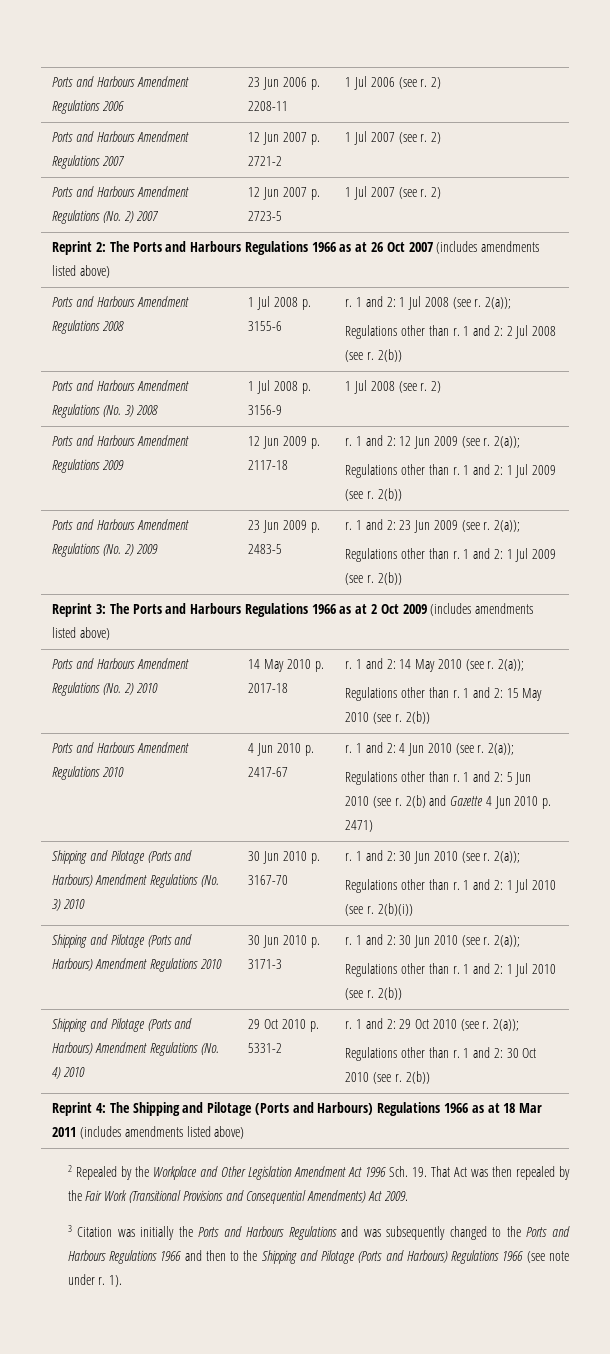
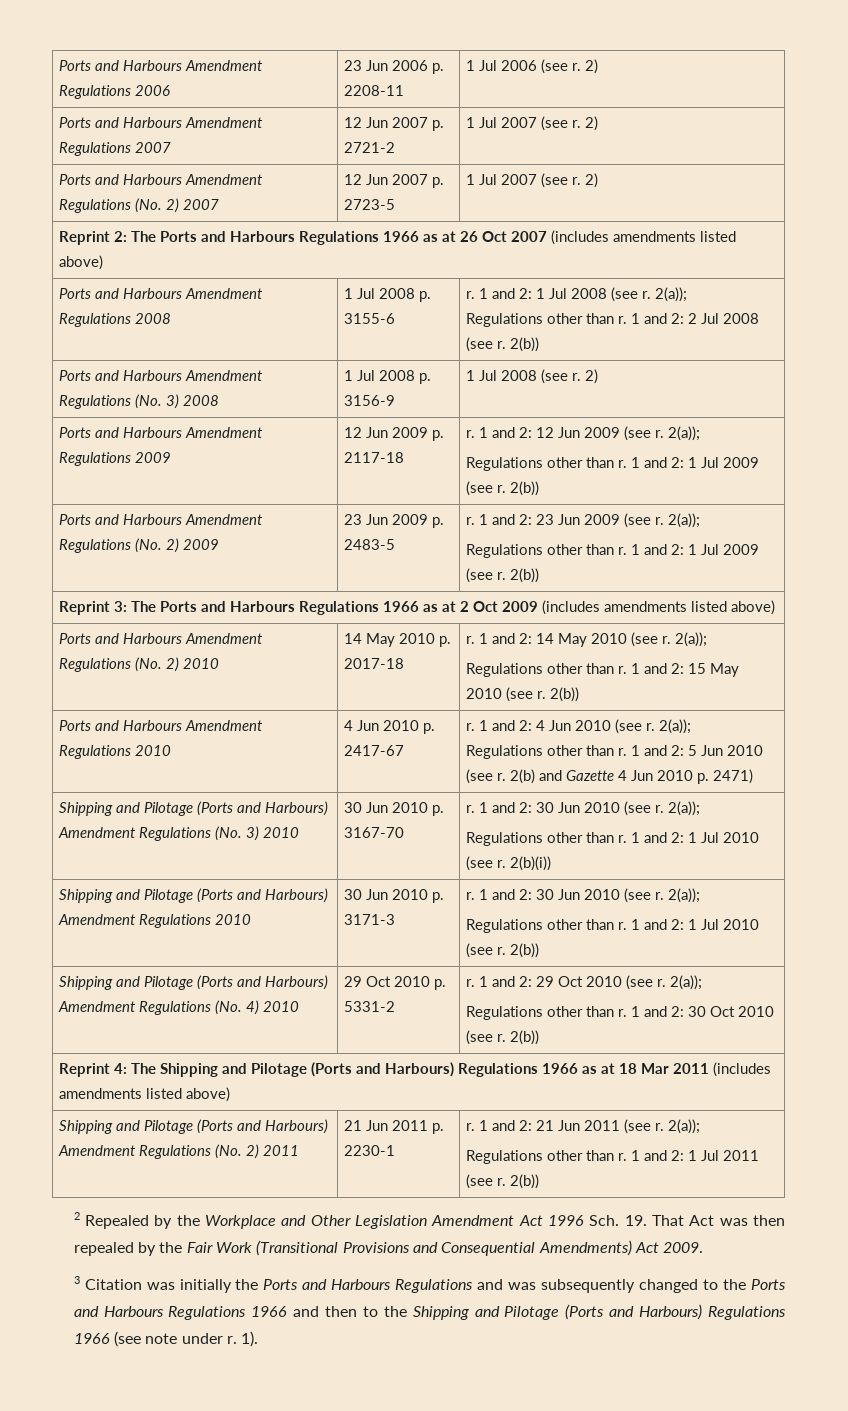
+ Shipping and Pilotage (Ports and Harbours) Amendment Regulations (No. 2) 2011 | 21 Jun 2011 p. 2230-1 | r. 1 and 2: 21 Jun 2011 (see r. 2(a));
+ Regulations other than r. 1 and 2: 1 Jul 2011 (see r. 2(b))

